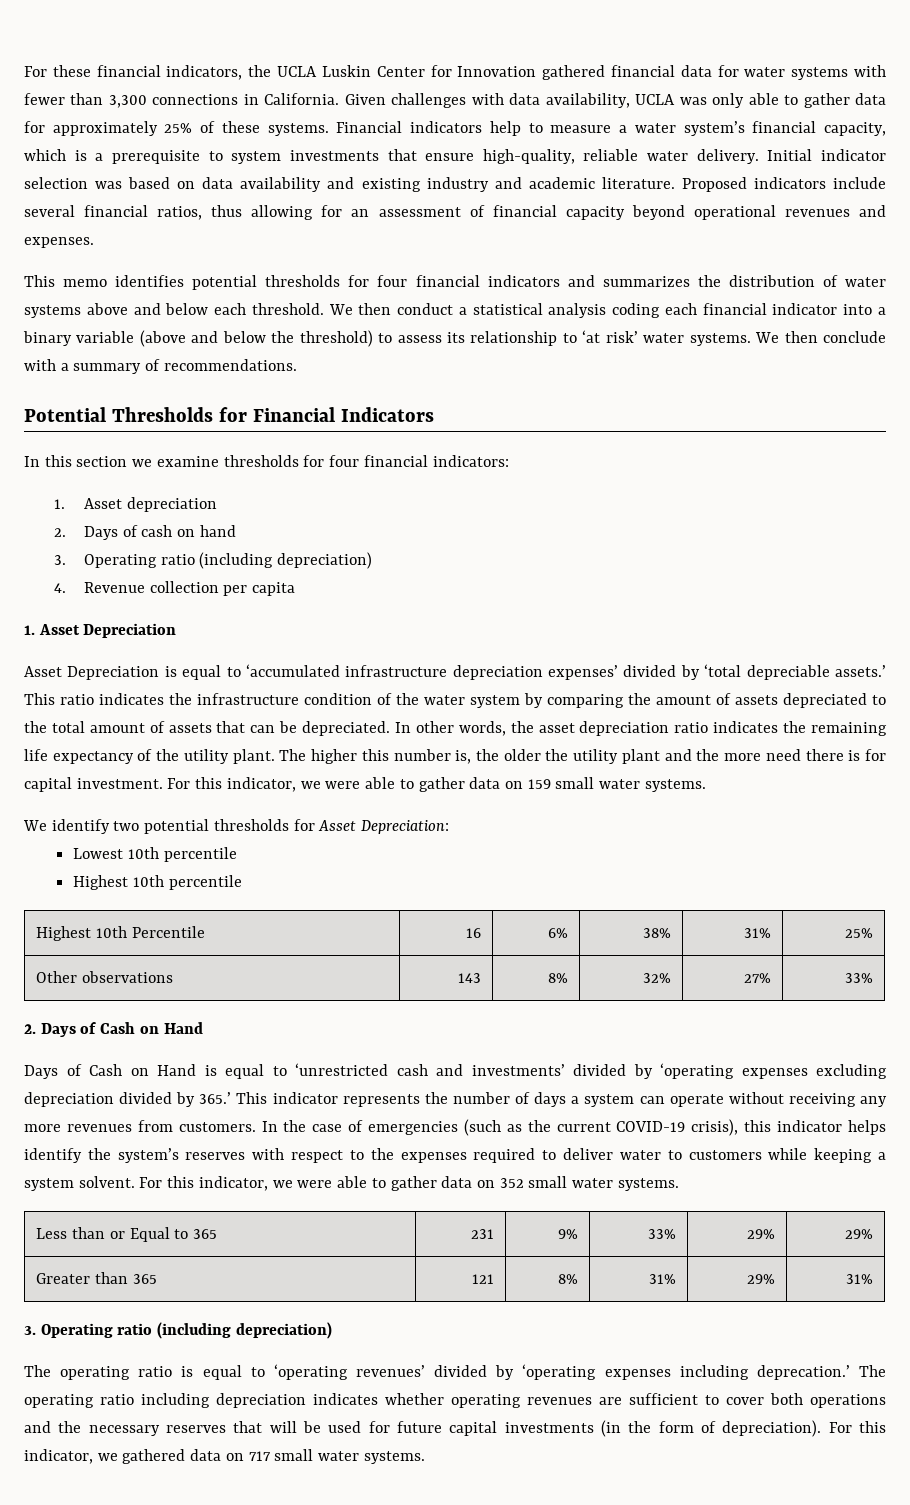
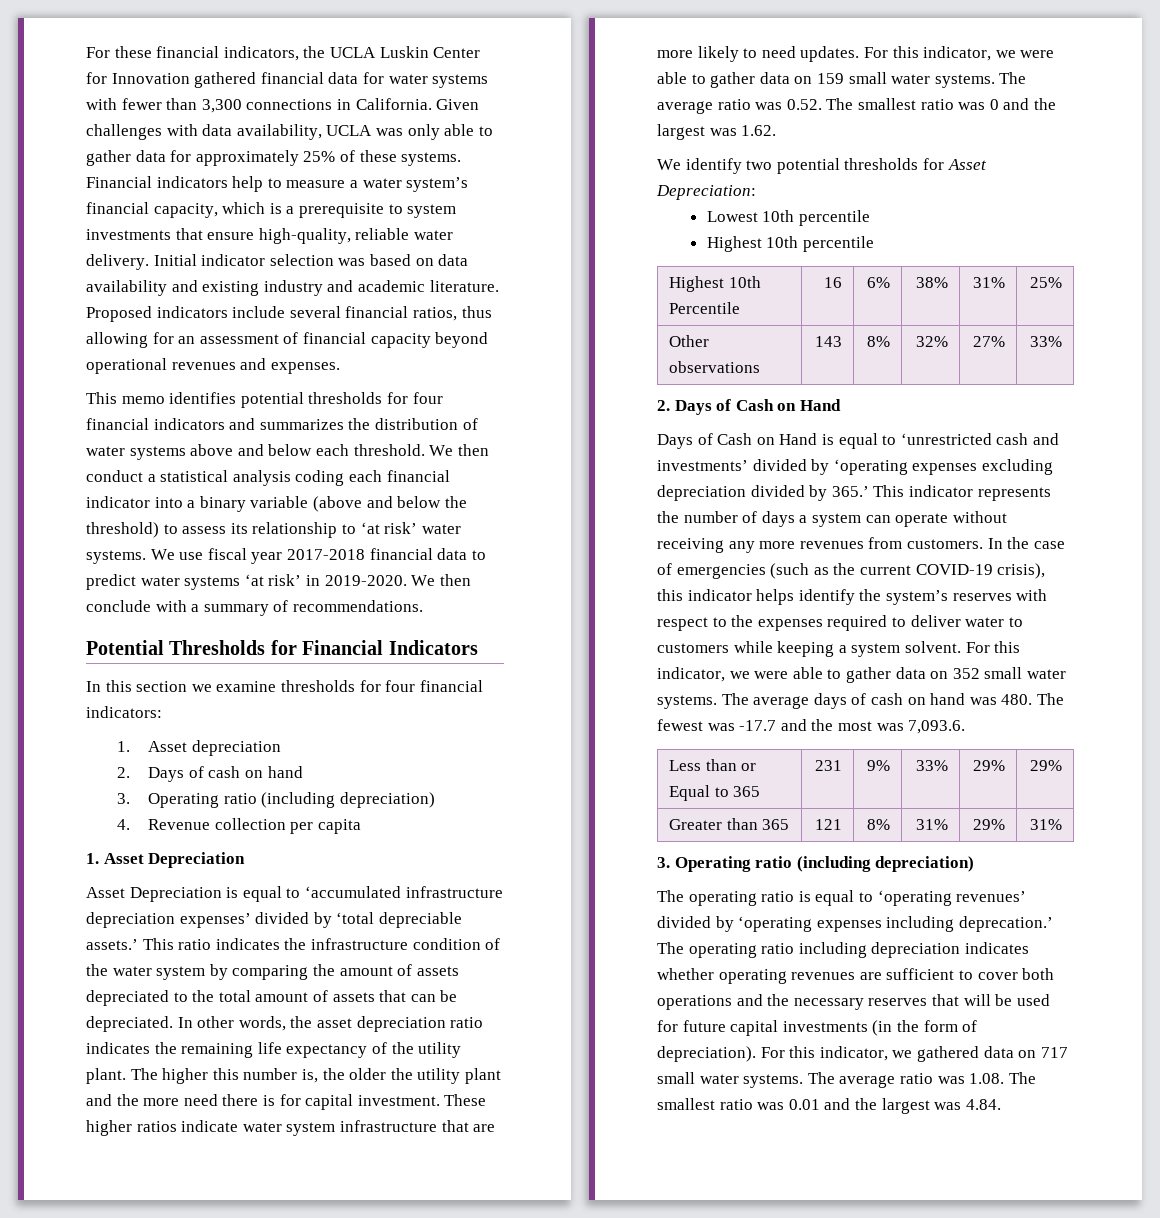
- We then conclude with a summary of recommendations.
+ We use fiscal year 2017-2018 financial data to predict water systems ‘at risk’ in 2019-2020. We then conclude with a summary of recommendations.
+ These higher ratios indicate water system infrastructure that are more likely to need updates.
+ The average ratio was 0.52. The smallest ratio was 0 and the largest was 1.62.
+ The average days of cash on hand was 480. The fewest was -17.7 and the most was 7,093.6.
+ The average ratio was 1.08. The smallest ratio was 0.01 and the largest was 4.84.

